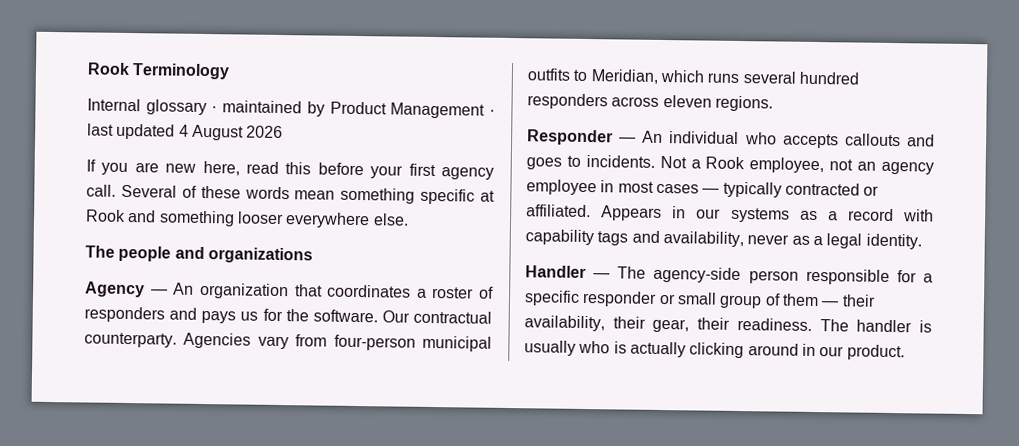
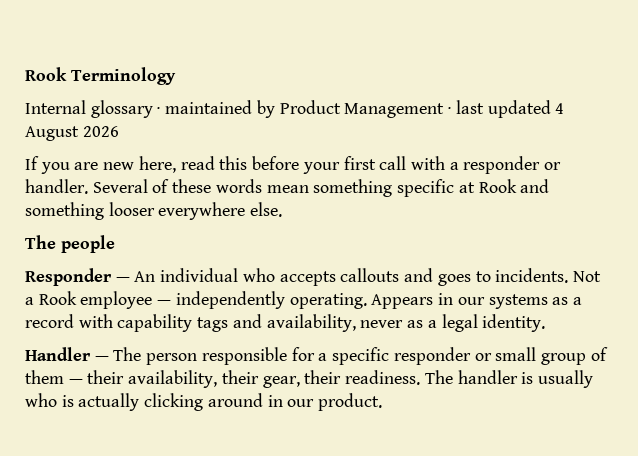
- If you are new here, read this before your first agency call.
+ If you are new here, read this before your first call with a responder or handler.
- The people and organizations
- Agency — An organization that coordinates a roster of responders and pays us for the software. Our contractual counterparty. Agencies vary from four-person municipal outfits to Meridian, which runs several hundred responders across eleven regions.
+ The people
- Not a Rook employee, not an agency employee in most cases — typically contracted or affiliated.
+ Not a Rook employee — independently operating.
- Handler — The agency-side person responsible for a specific responder or small group of them — their availability, their gear, their readiness.
+ Handler — The person responsible for a specific responder or small group of them — their availability, their gear, their readiness.

